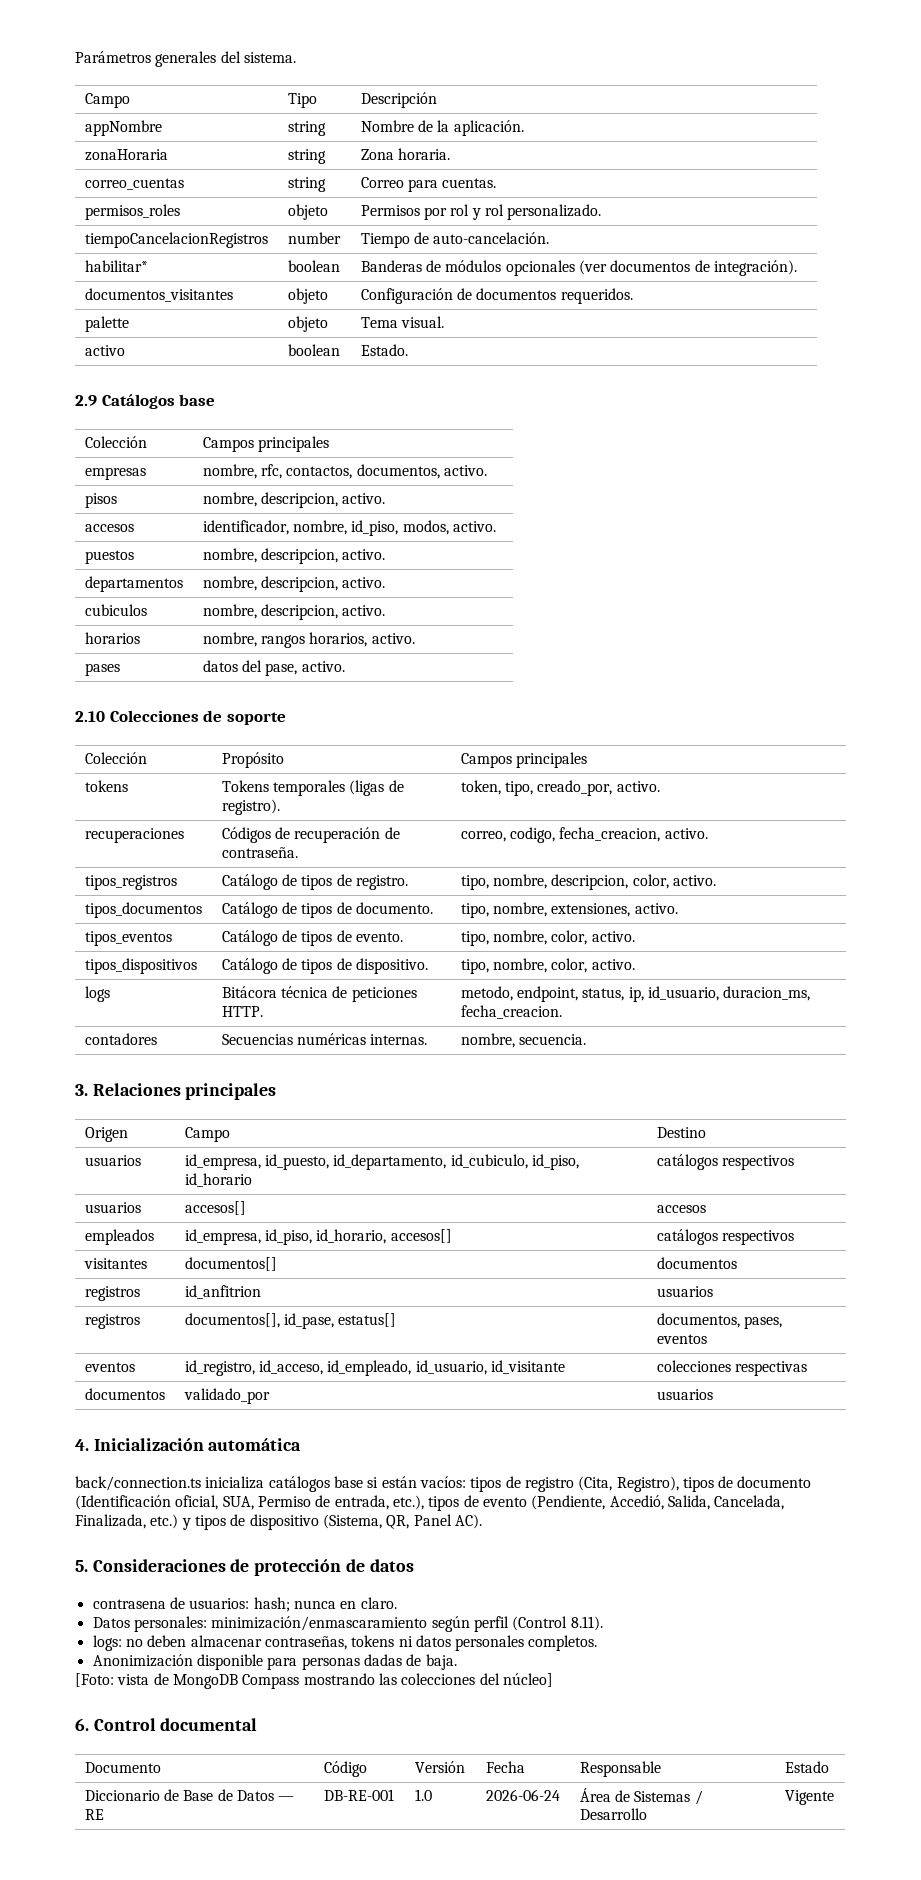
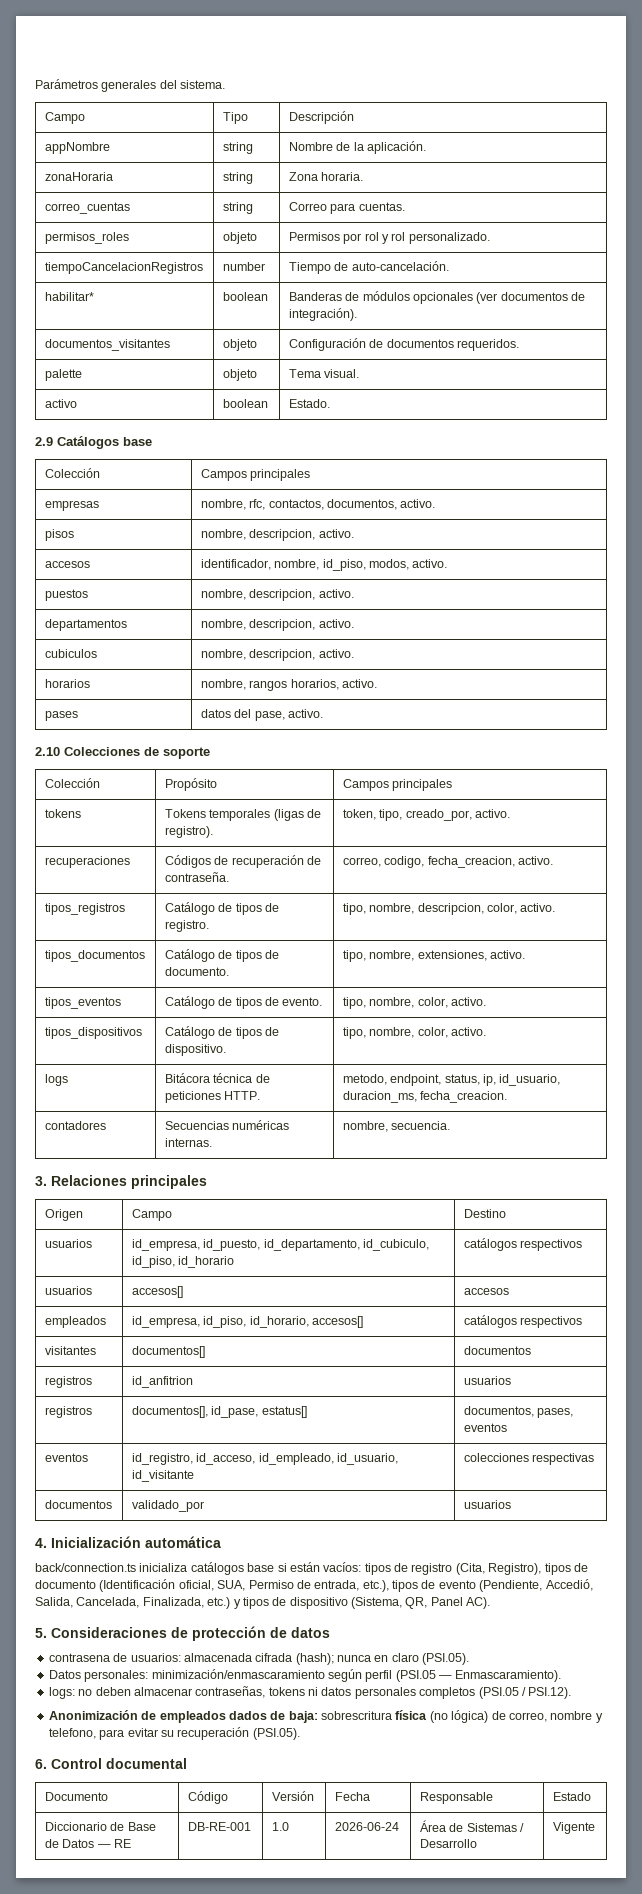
- contrasena de usuarios: hash; nunca en claro.
+ contrasena de usuarios: almacenada cifrada (hash); nunca en claro (PSI.05).
- Datos personales: minimización/enmascaramiento según perfil (Control 8.11).
+ Datos personales: minimización/enmascaramiento según perfil (PSI.05 — Enmascaramiento).
- logs: no deben almacenar contraseñas, tokens ni datos personales completos.
- Anonimización disponible para personas dadas de baja.
- [Foto: vista de MongoDB Compass mostrando las colecciones del núcleo]
+ logs: no deben almacenar contraseñas, tokens ni datos personales completos (PSI.05 / PSI.12).
+ Anonimización de empleados dados de baja: sobrescritura física (no lógica) de correo, nombre y telefono, para evitar su recuperación (PSI.05).

